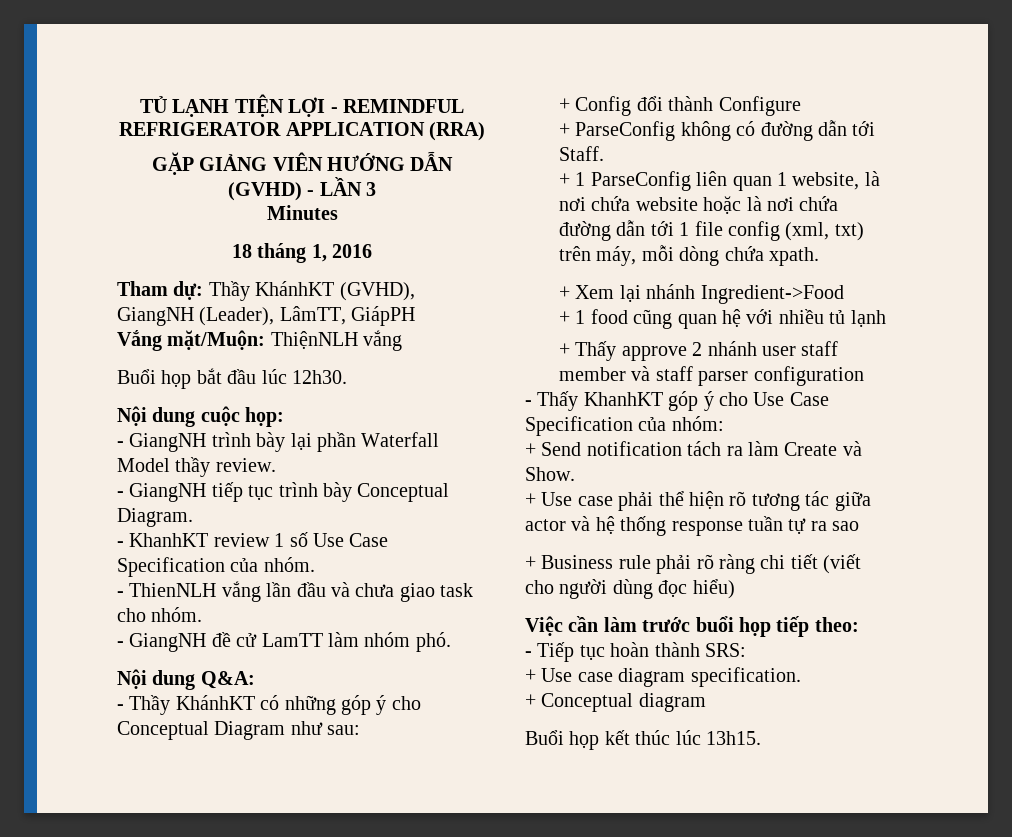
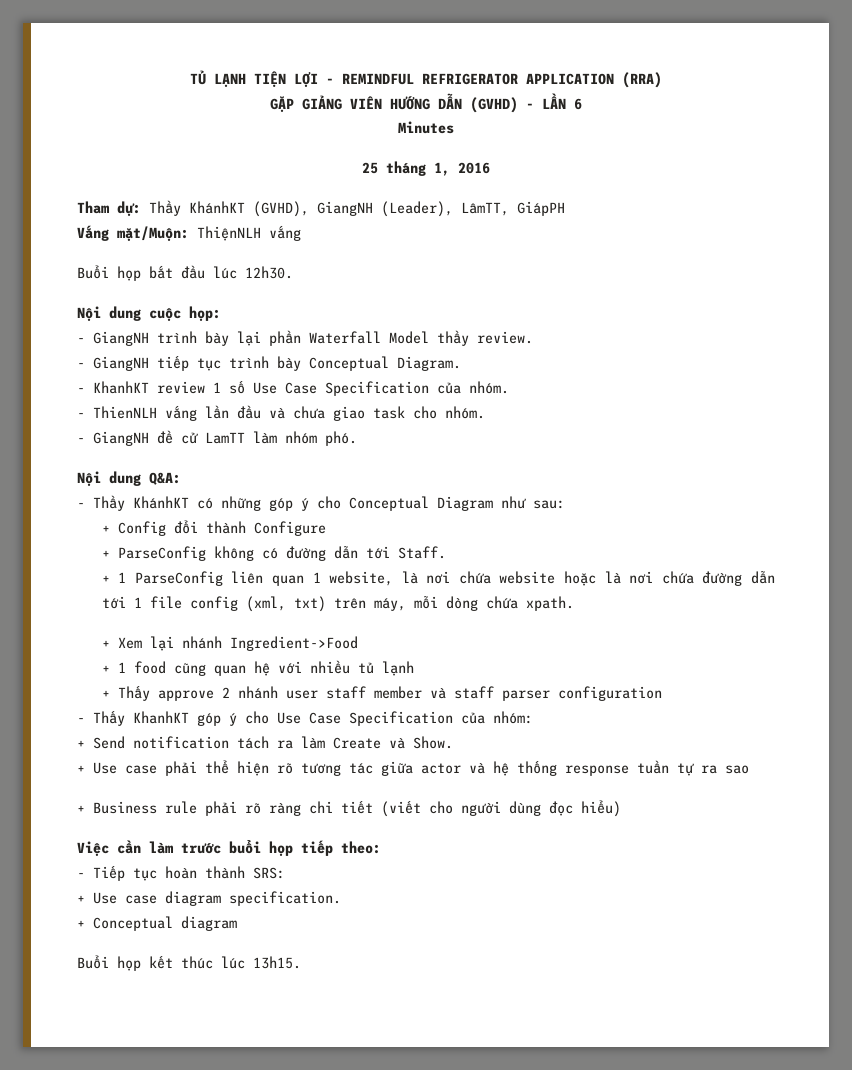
- GẶP GIẢNG VIÊN HƯỚNG DẪN (GVHD) - LẦN 3
+ GẶP GIẢNG VIÊN HƯỚNG DẪN (GVHD) - LẦN 6
- 18 tháng 1, 2016
+ 25 tháng 1, 2016

